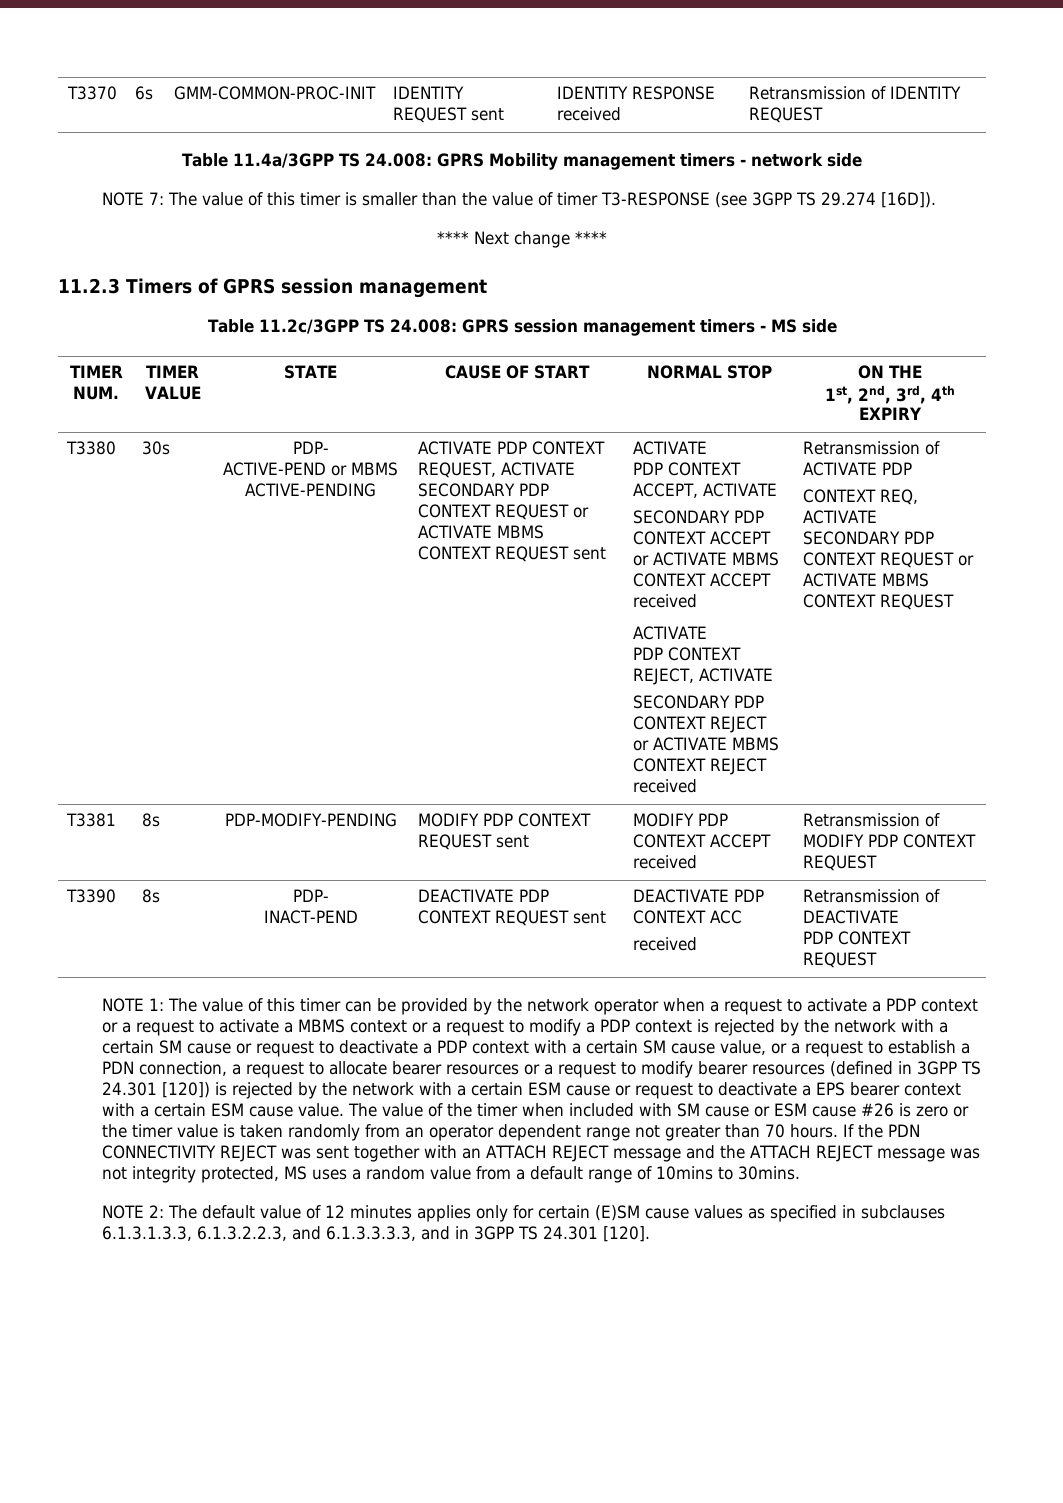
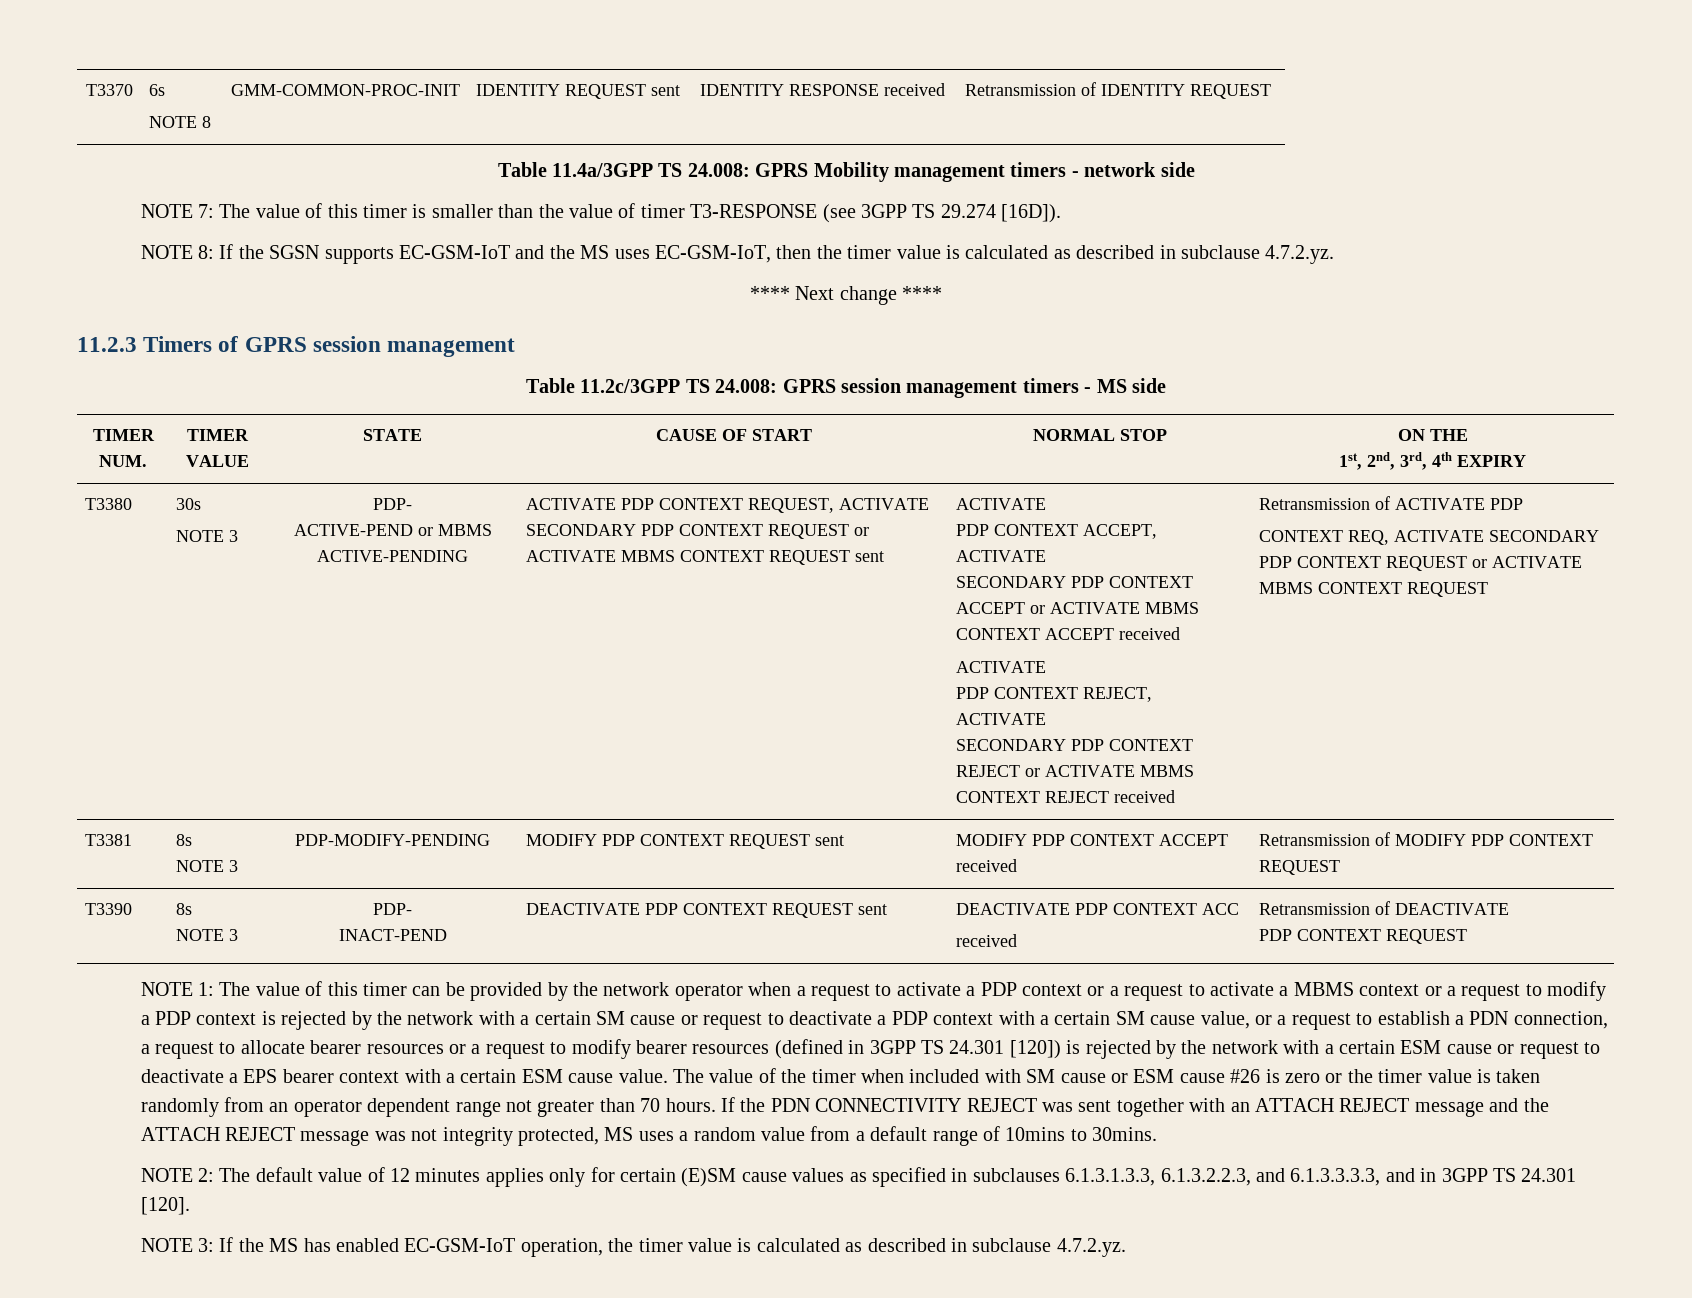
- T3370 | 6s | GMM-COMMON-PROC-INIT | IDENTITY REQUEST sent | IDENTITY RESPONSE received | Retransmission of IDENTITY REQUEST
+ T3370 | 6s
+ NOTE 8 | GMM-COMMON-PROC-INIT | IDENTITY REQUEST sent | IDENTITY RESPONSE received | Retransmission of IDENTITY REQUEST
+ NOTE 8: If the SGSN supports EC-GSM-IoT and the MS uses EC-GSM-IoT, then the timer value is calculated as described in subclause 4.7.2.yz.
  30s
+ NOTE 3
- T3381 | 8s | PDP-MODIFY-PENDING | MODIFY PDP CONTEXT REQUEST sent | MODIFY PDP CONTEXT ACCEPT received | Retransmission of MODIFY PDP CONTEXT REQUEST
+ T3381 | 8s
+ NOTE 3 | PDP-MODIFY-PENDING | MODIFY PDP CONTEXT REQUEST sent | MODIFY PDP CONTEXT ACCEPT received | Retransmission of MODIFY PDP CONTEXT REQUEST
- T3390 | 8s | PDP-
+ T3390 | 8s
+ NOTE 3 | PDP-
+ NOTE 3: If the MS has enabled EC-GSM-IoT operation, the timer value is calculated as described in subclause 4.7.2.yz.

